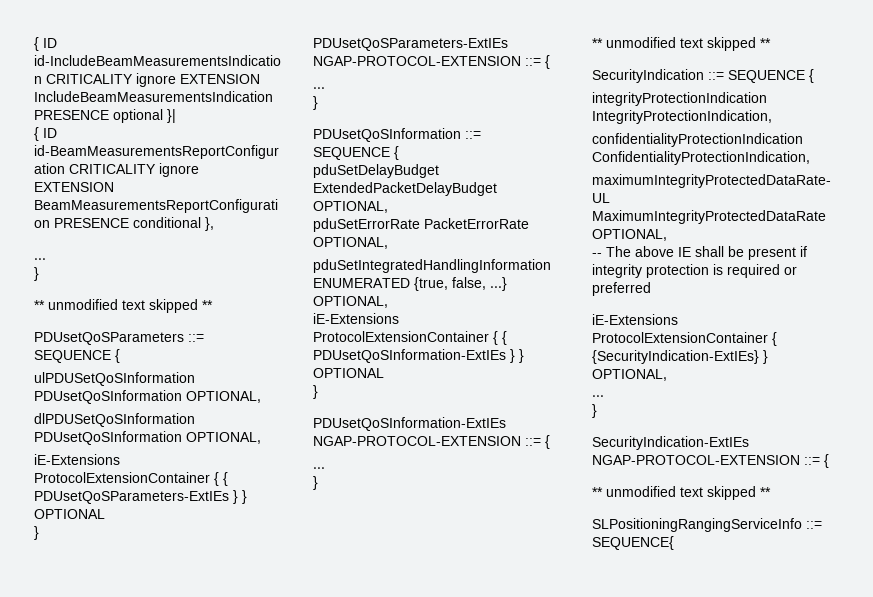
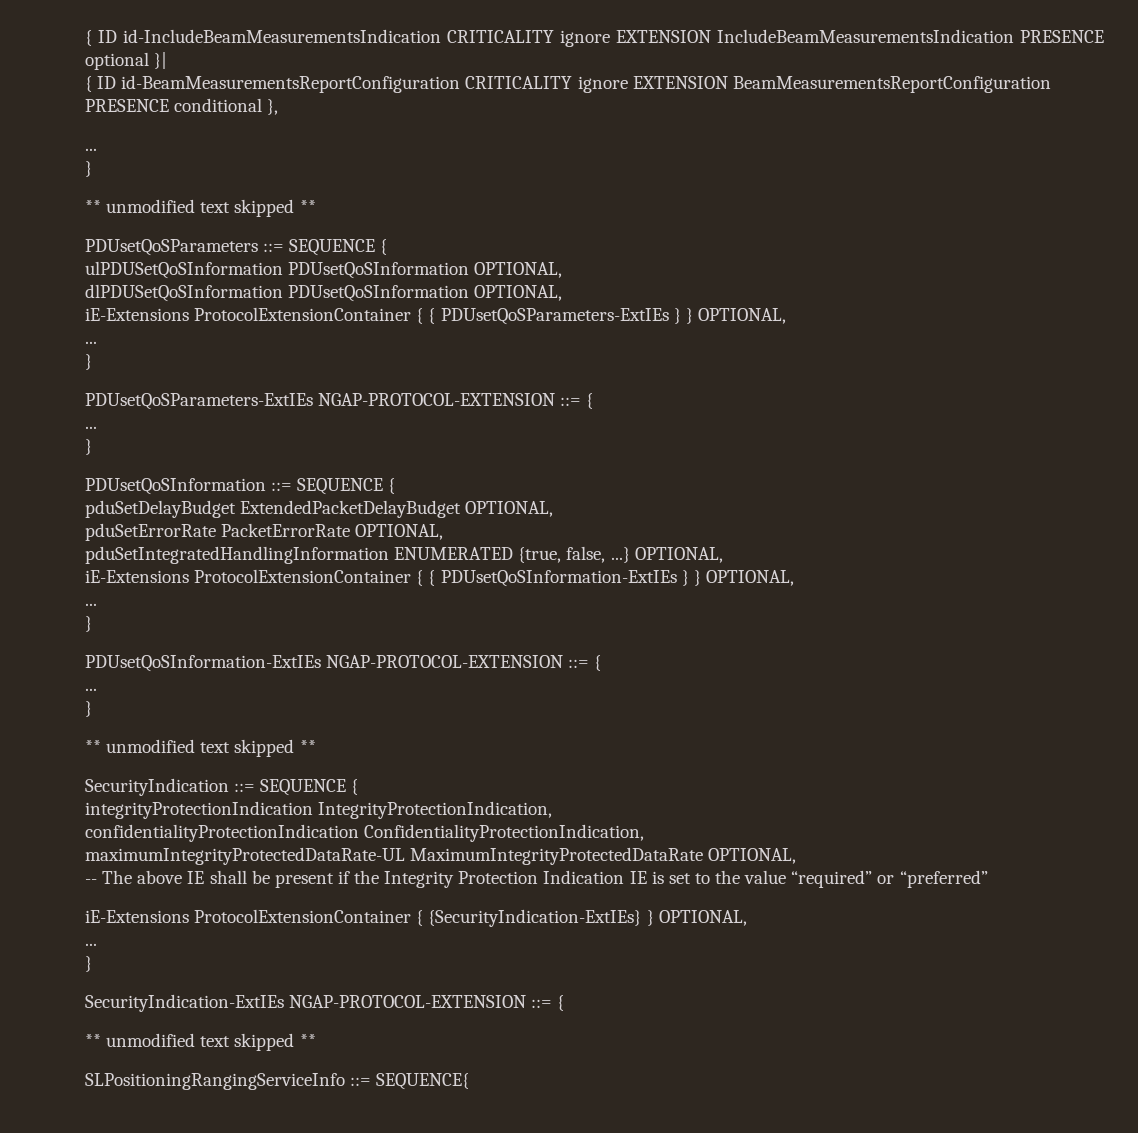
- iE-Extensions ProtocolExtensionContainer { { PDUsetQoSParameters-ExtIEs } } OPTIONAL
+ iE-Extensions ProtocolExtensionContainer { { PDUsetQoSParameters-ExtIEs } } OPTIONAL,
+ ...
- iE-Extensions ProtocolExtensionContainer { { PDUsetQoSInformation-ExtIEs } } OPTIONAL
+ iE-Extensions ProtocolExtensionContainer { { PDUsetQoSInformation-ExtIEs } } OPTIONAL,
+ ...
- -- The above IE shall be present if integrity protection is required or preferred
+ -- The above IE shall be present if the Integrity Protection Indication IE is set to the value “required” or “preferred”

